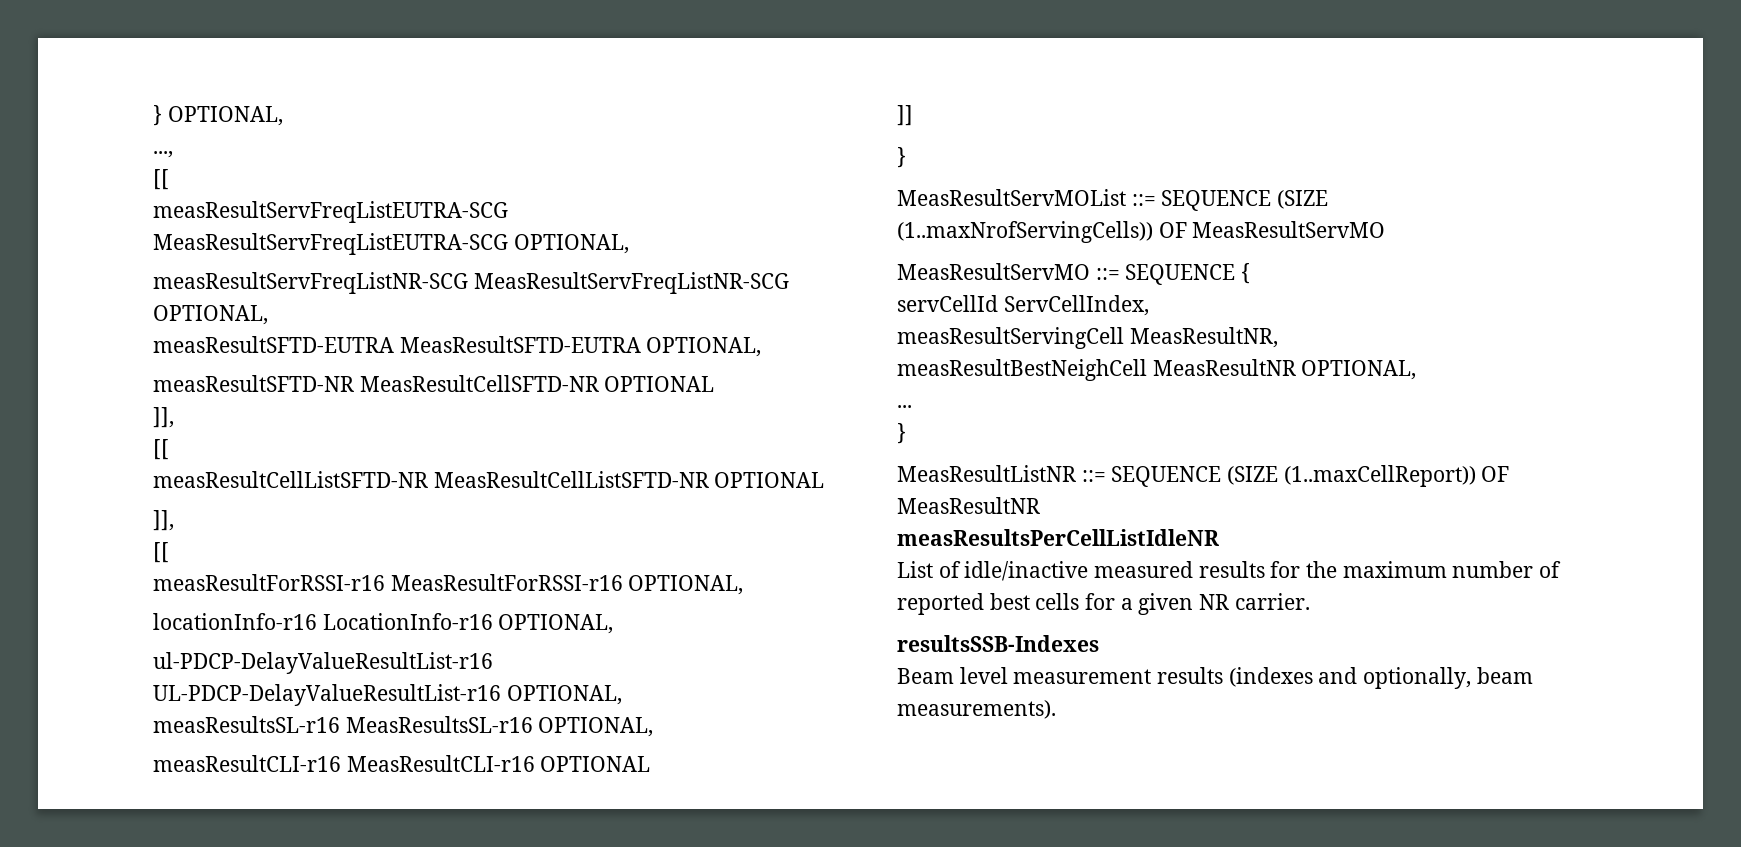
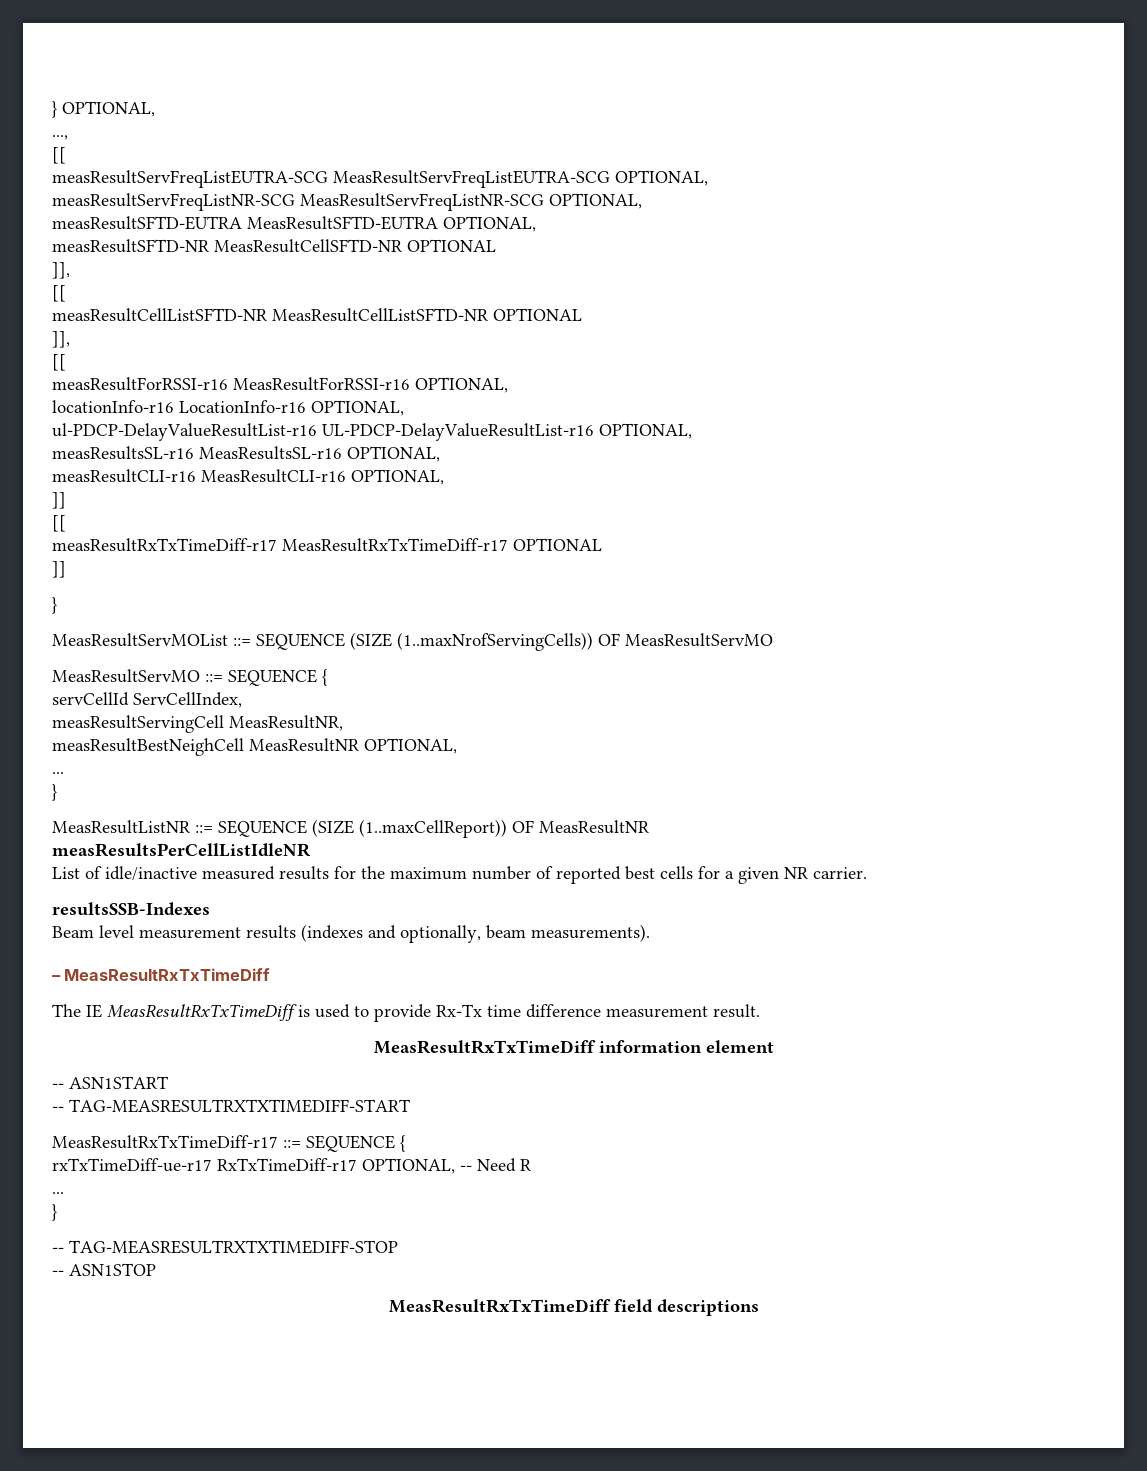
- measResultCLI-r16 MeasResultCLI-r16 OPTIONAL
+ measResultCLI-r16 MeasResultCLI-r16 OPTIONAL,
+ ]]
+ [[
+ measResultRxTxTimeDiff-r17 MeasResultRxTxTimeDiff-r17 OPTIONAL
+ – MeasResultRxTxTimeDiff
+ The IE MeasResultRxTxTimeDiff is used to provide Rx-Tx time difference measurement result.
+ MeasResultRxTxTimeDiff information element
+ -- ASN1START
+ -- TAG-MEASRESULTRXTXTIMEDIFF-START
+ MeasResultRxTxTimeDiff-r17 ::= SEQUENCE {
+ rxTxTimeDiff-ue-r17 RxTxTimeDiff-r17 OPTIONAL, -- Need R
+ ...
+ }
+ -- TAG-MEASRESULTRXTXTIMEDIFF-STOP
+ -- ASN1STOP
+ MeasResultRxTxTimeDiff field descriptions

